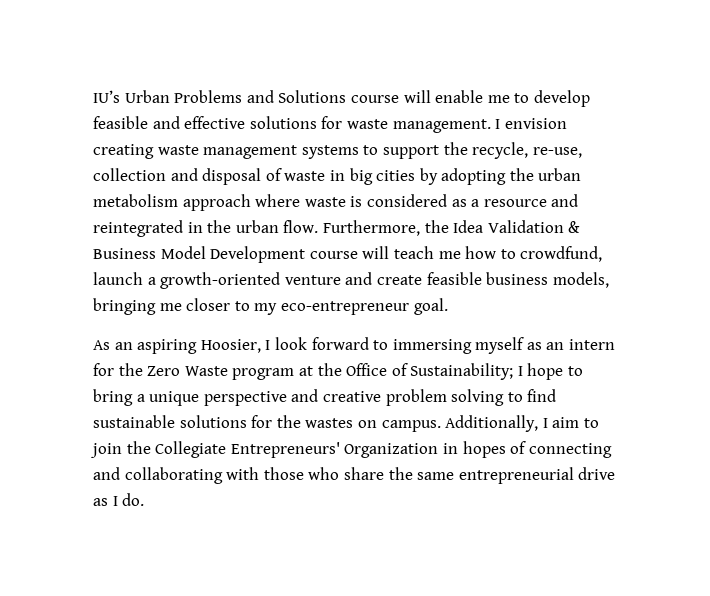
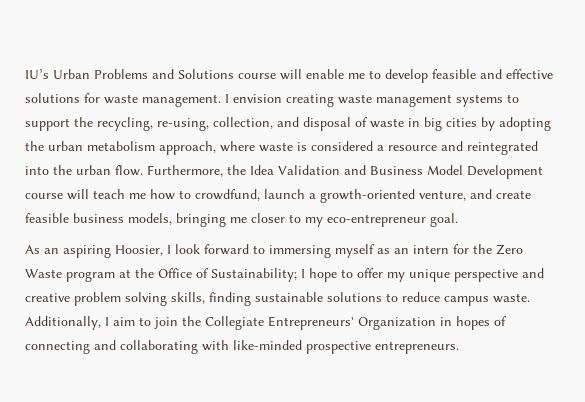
- I envision creating waste management systems to support the recycle, re-use, collection and disposal of waste in big cities by adopting the urban metabolism approach where waste is considered as a resource and reintegrated in the urban flow.
+ I envision creating waste management systems to support the recycling, re-using, collection, and disposal of waste in big cities by adopting the urban metabolism approach, where waste is considered a resource and reintegrated into the urban flow.
- Furthermore, the Idea Validation & Business Model Development course will teach me how to crowdfund, launch a growth-oriented venture and create feasible business models, bringing me closer to my eco-entrepreneur goal.
+ Furthermore, the Idea Validation and Business Model Development course will teach me how to crowdfund, launch a growth-oriented venture, and create feasible business models, bringing me closer to my eco-entrepreneur goal.
- As an aspiring Hoosier, I look forward to immersing myself as an intern for the Zero Waste program at the Office of Sustainability; I hope to bring a unique perspective and creative problem solving to find sustainable solutions for the wastes on campus.
+ As an aspiring Hoosier, I look forward to immersing myself as an intern for the Zero Waste program at the Office of Sustainability; I hope to offer my unique perspective and creative problem solving skills, finding sustainable solutions to reduce campus waste.
- Additionally, I aim to join the Collegiate Entrepreneurs' Organization in hopes of connecting and collaborating with those who share the same entrepreneurial drive as I do.
+ Additionally, I aim to join the Collegiate Entrepreneurs' Organization in hopes of connecting and collaborating with like-minded prospective entrepreneurs.

